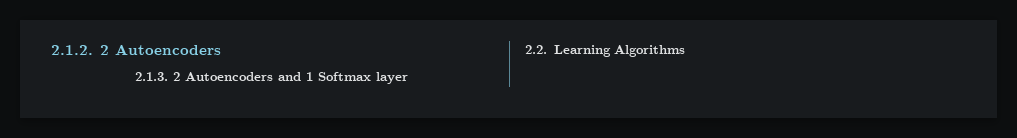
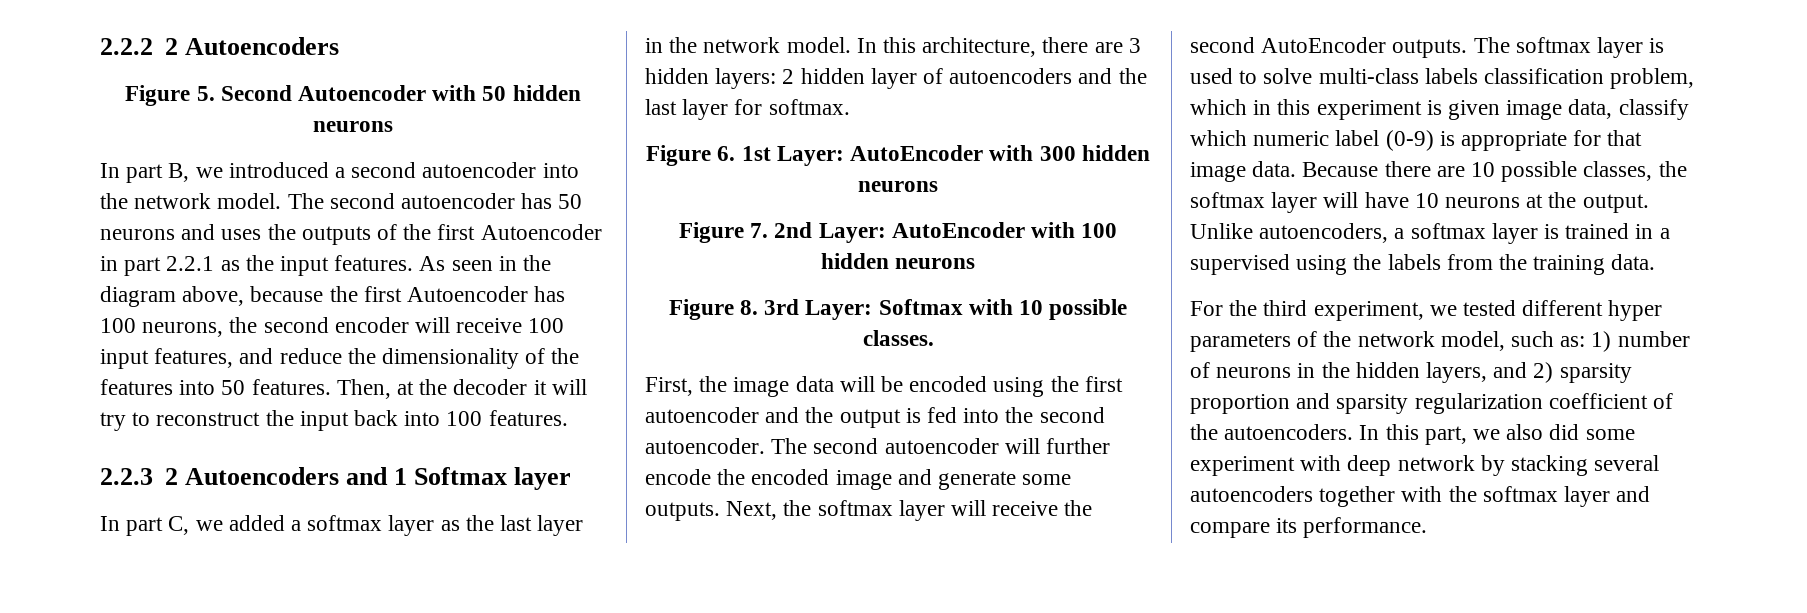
- 2.1.2. 2 Autoencoders
+ 2.2.2 2 Autoencoders
- 2.1.3. 2 Autoencoders and 1 Softmax layer
+ Figure 5. Second Autoencoder with 50 hidden neurons
+ In part B, we introduced a second autoencoder into the network model. The second autoencoder has 50 neurons and uses the outputs of the first Autoencoder in part 2.2.1 as the input features. As seen in the diagram above, because the first Autoencoder has 100 neurons, the second encoder will receive 100 input features, and reduce the dimensionality of the features into 50 features. Then, at the decoder it will try to reconstruct the input back into 100 features.
+ 2.2.3 2 Autoencoders and 1 Softmax layer
- 2.2. Learning Algorithms
+ In part C, we added a softmax layer as the last layer in the network model. In this architecture, there are 3 hidden layers: 2 hidden layer of autoencoders and the last layer for softmax.
+ Figure 6. 1st Layer: AutoEncoder with 300 hidden neurons
+ Figure 7. 2nd Layer: AutoEncoder with 100 hidden neurons
+ Figure 8. 3rd Layer: Softmax with 10 possible classes.
+ First, the image data will be encoded using the first autoencoder and the output is fed into the second autoencoder. The second autoencoder will further encode the encoded image and generate some outputs. Next, the softmax layer will receive the second AutoEncoder outputs. The softmax layer is used to solve multi-class labels classification problem, which in this experiment is given image data, classify which numeric label (0-9) is appropriate for that image data. Because there are 10 possible classes, the softmax layer will have 10 neurons at the output. Unlike autoencoders, a softmax layer is trained in a supervised using the labels from the training data.
+ For the third experiment, we tested different hyper parameters of the network model, such as: 1) number of neurons in the hidden layers, and 2) sparsity proportion and sparsity regularization coefficient of the autoencoders. In this part, we also did some experiment with deep network by stacking several autoencoders together with the softmax layer and compare its performance.

